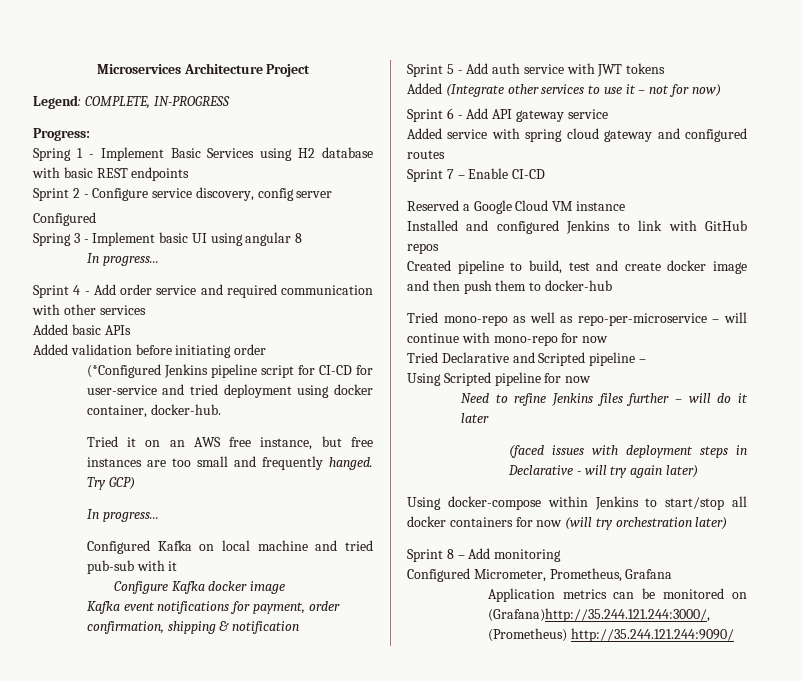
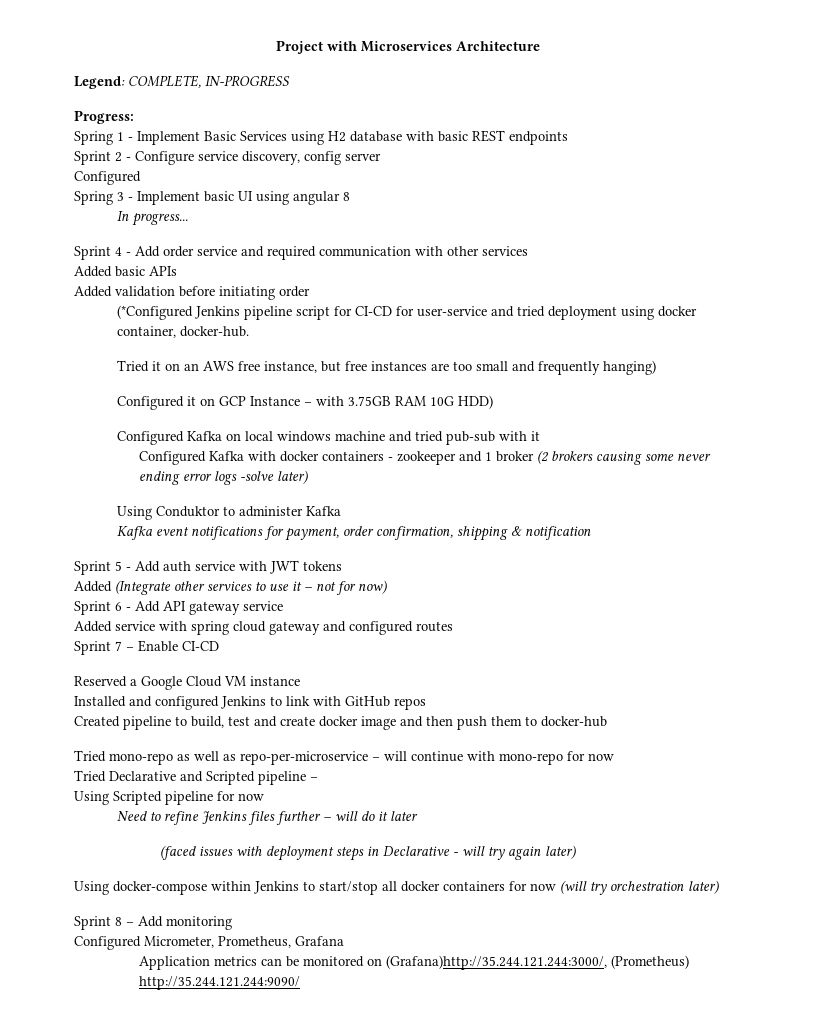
- Microservices Architecture Project
+ Project with Microservices Architecture
- Tried it on an AWS free instance, but free instances are too small and frequently hanged. Try GCP)
- In progress...
+ Tried it on an AWS free instance, but free instances are too small and frequently hanging)
+ Configured it on GCP Instance – with 3.75GB RAM 10G HDD)
- Configured Kafka on local machine and tried pub-sub with it
+ Configured Kafka on local windows machine and tried pub-sub with it
- Configure Kafka docker image
+ Configured Kafka with docker containers - zookeeper and 1 broker (2 brokers causing some never ending error logs -solve later)
+ Using Conduktor to administer Kafka

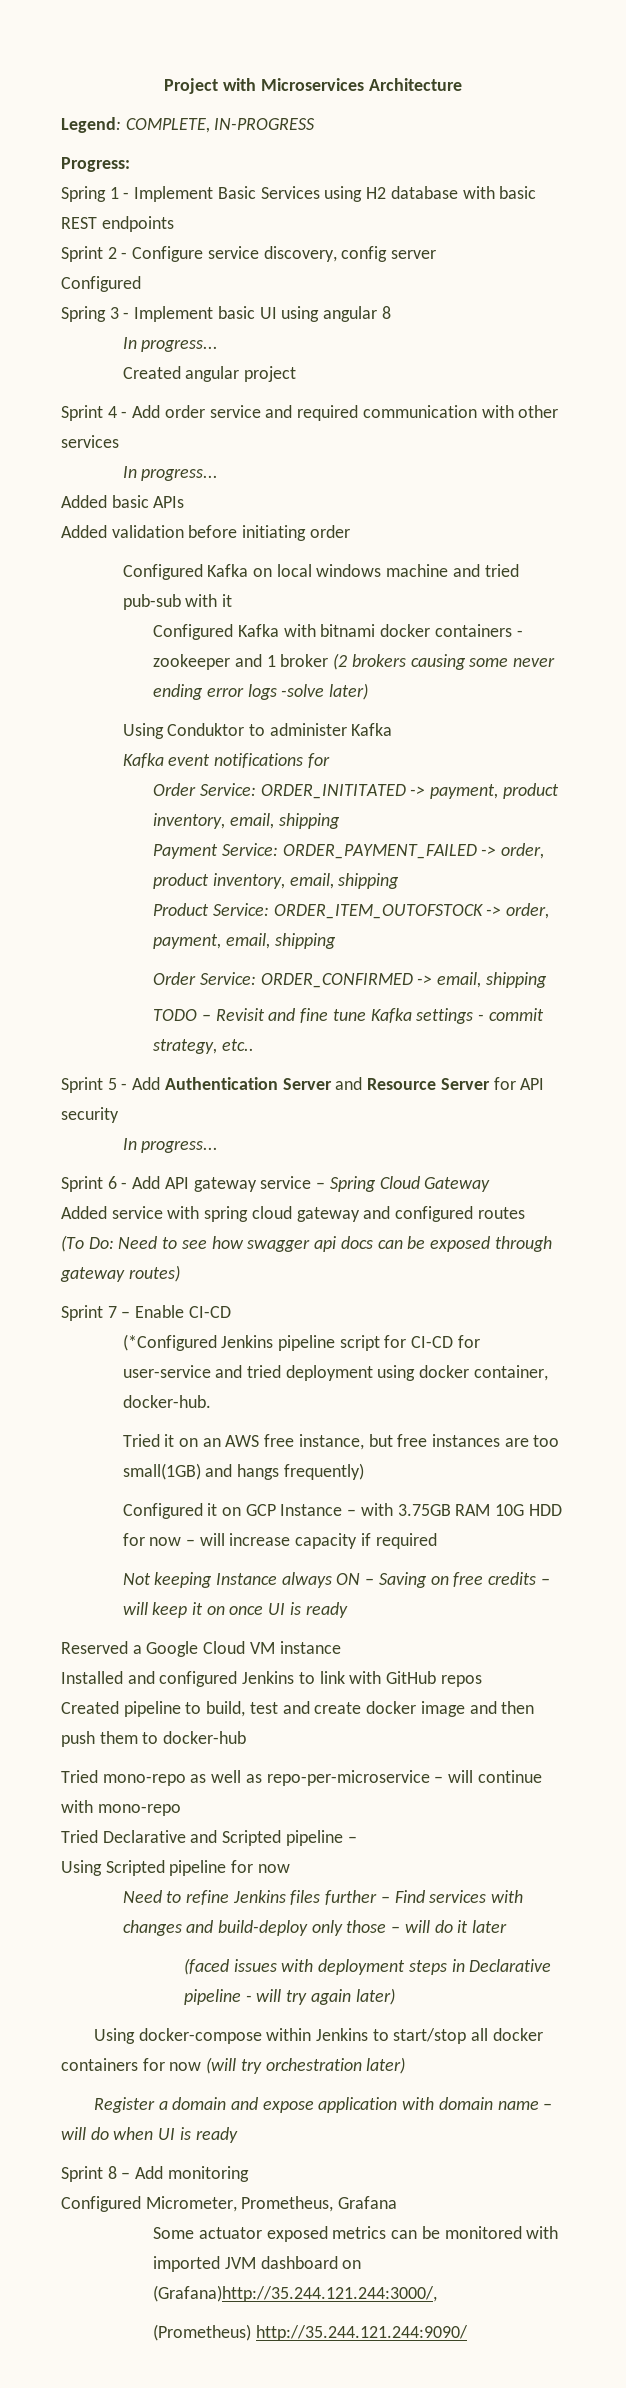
+ Created angular project
  Sprint 4 - Add order service and required communication with other services
+ In progress...
+ Configured Kafka on local windows machine and tried pub-sub with it
+ Configured Kafka with bitnami docker containers - zookeeper and 1 broker (2 brokers causing some never ending error logs -solve later)
+ Using Conduktor to administer Kafka
+ Kafka event notifications for
+ Order Service: ORDER_INITITATED -> payment, product inventory, email, shipping
+ Payment Service: ORDER_PAYMENT_FAILED -> order, product inventory, email, shipping
+ Product Service: ORDER_ITEM_OUTOFSTOCK -> order, payment, email, shipping
+ Order Service: ORDER_CONFIRMED -> email, shipping
+ TODO – Revisit and fine tune Kafka settings - commit strategy, etc..
+ Sprint 5 - Add Authentication Server and Resource Server for API security
+ In progress...
+ Sprint 6 - Add API gateway service – Spring Cloud Gateway
+ Added service with spring cloud gateway and configured routes
+ (To Do: Need to see how swagger api docs can be exposed through gateway routes)
+ Sprint 7 – Enable CI-CD
- Tried it on an AWS free instance, but free instances are too small and frequently hanging)
+ Tried it on an AWS free instance, but free instances are too small(1GB) and hangs frequently)
- Configured it on GCP Instance – with 3.75GB RAM 10G HDD)
- Configured Kafka on local windows machine and tried pub-sub with it
- Configured Kafka with docker containers - zookeeper and 1 broker (2 brokers causing some never ending error logs -solve later)
- Using Conduktor to administer Kafka
- Kafka event notifications for payment, order confirmation, shipping & notification
- Sprint 5 - Add auth service with JWT tokens
- Added (Integrate other services to use it – not for now)
- Sprint 6 - Add API gateway service
- Added service with spring cloud gateway and configured routes
- Sprint 7 – Enable CI-CD
+ Configured it on GCP Instance – with 3.75GB RAM 10G HDD for now – will increase capacity if required
+ Not keeping Instance always ON – Saving on free credits – will keep it on once UI is ready
- Tried mono-repo as well as repo-per-microservice – will continue with mono-repo for now
+ Tried mono-repo as well as repo-per-microservice – will continue with mono-repo
- Need to refine Jenkins files further – will do it later
+ Need to refine Jenkins files further – Find services with changes and build-deploy only those – will do it later
- (faced issues with deployment steps in Declarative - will try again later)
+ (faced issues with deployment steps in Declarative pipeline - will try again later)
+ Register a domain and expose application with domain name – will do when UI is ready
- Application metrics can be monitored on (Grafana)http://35.244.121.244:3000/, (Prometheus) http://35.244.121.244:9090/
+ Some actuator exposed metrics can be monitored with imported JVM dashboard on (Grafana)http://35.244.121.244:3000/,
+ (Prometheus) http://35.244.121.244:9090/

